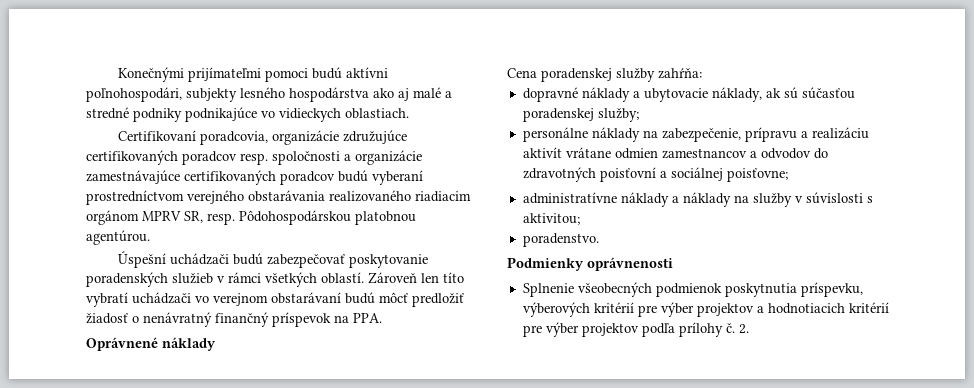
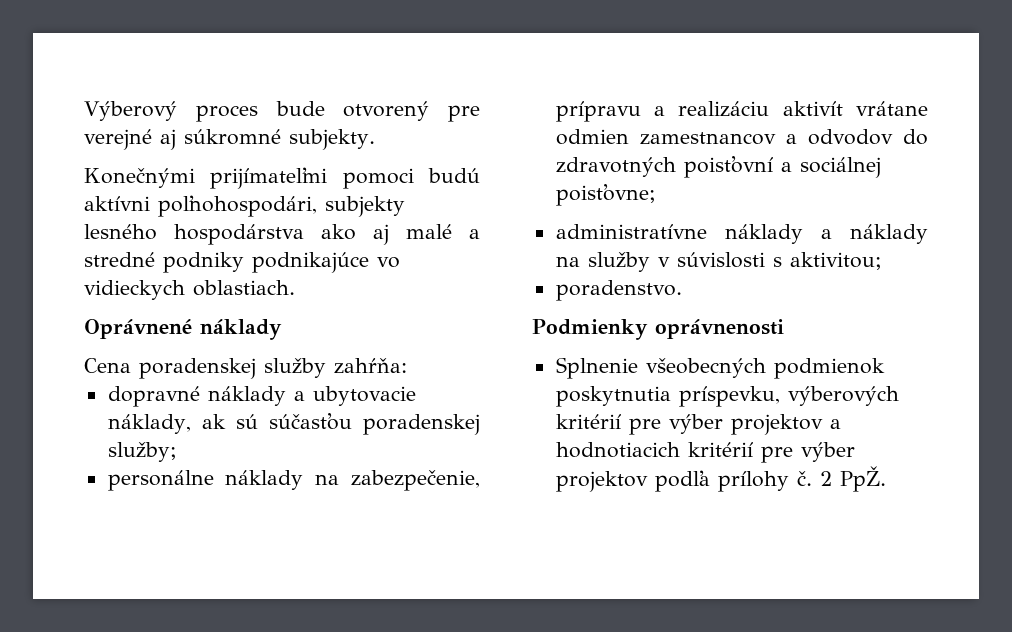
+ Výberový proces bude otvorený pre verejné aj súkromné subjekty.
- Certifikovaní poradcovia, organizácie združujúce certifikovaných poradcov resp. spoločnosti a organizácie zamestnávajúce certifikovaných poradcov budú vyberaní prostredníctvom verejného obstarávania realizovaného riadiacim orgánom MPRV SR, resp. Pôdohospodárskou platobnou agentúrou.
- Úspešní uchádzači budú zabezpečovať poskytovanie poradenských služieb v rámci všetkých oblastí. Zároveň len títo vybratí uchádzači vo verejnom obstarávaní budú môcť predložiť žiadosť o nenávratný finančný príspevok na PPA.
- 2.
+ 2 PpŽ.

